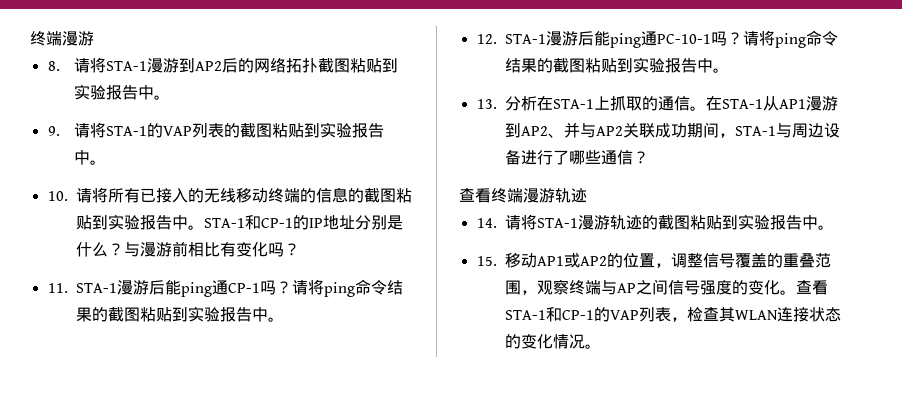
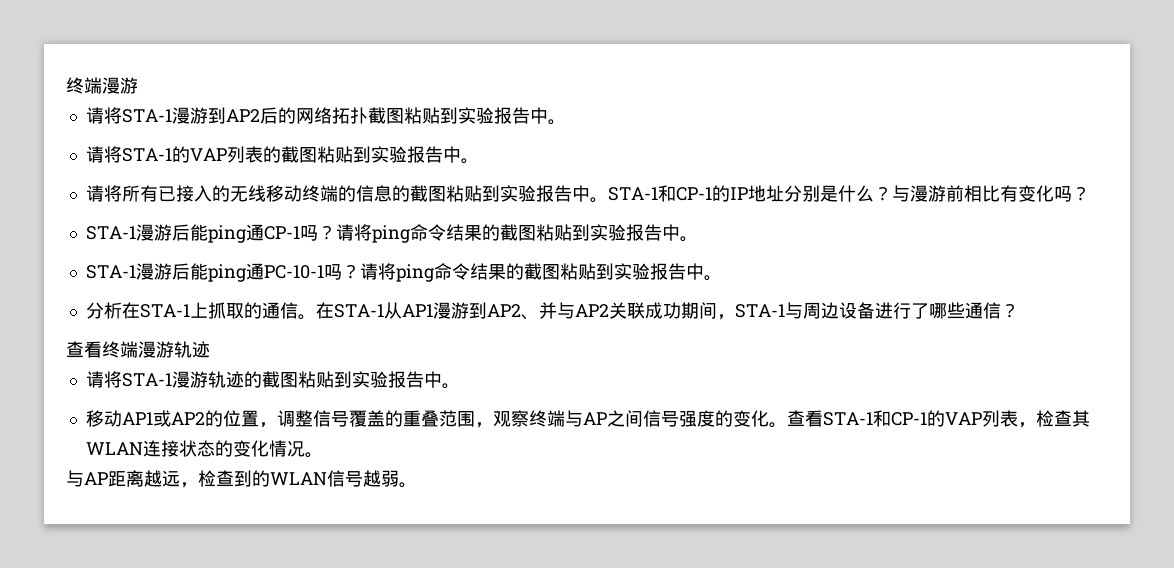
- 8.请将STA-1漫游到AP2后的网络拓扑截图粘贴到实验报告中。
+ 请将STA-1漫游到AP2后的网络拓扑截图粘贴到实验报告中。
- 9.请将STA-1的VAP列表的截图粘贴到实验报告中。
+ 请将STA-1的VAP列表的截图粘贴到实验报告中。
- 10.请将所有已接入的无线移动终端的信息的截图粘贴到实验报告中。
+ 请将所有已接入的无线移动终端的信息的截图粘贴到实验报告中。
- 11. STA-1漫游后能ping通CP-1吗？
+ STA-1漫游后能ping通CP-1吗？
- 12. STA-1漫游后能ping通PC-10-1吗？
+ STA-1漫游后能ping通PC-10-1吗？
- 13.分析在STA-1上抓取的通信。
+ 分析在STA-1上抓取的通信。
- 14.请将STA-1漫游轨迹的截图粘贴到实验报告中。
+ 请将STA-1漫游轨迹的截图粘贴到实验报告中。
- 15.移动AP1或AP2的位置，调整信号覆盖的重叠范围，观察终端与AP之间信号强度的变化。
+ 移动AP1或AP2的位置，调整信号覆盖的重叠范围，观察终端与AP之间信号强度的变化。
+ 与AP距离越远，检查到的WLAN信号越弱。

